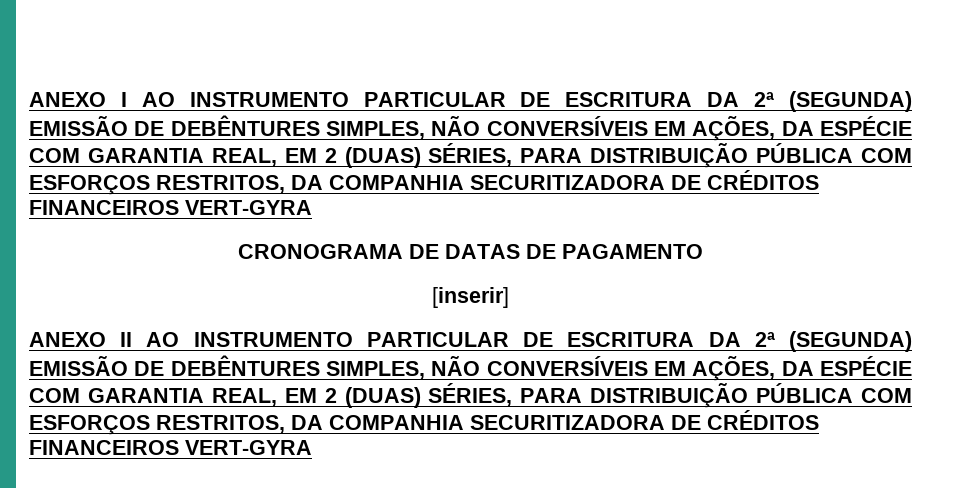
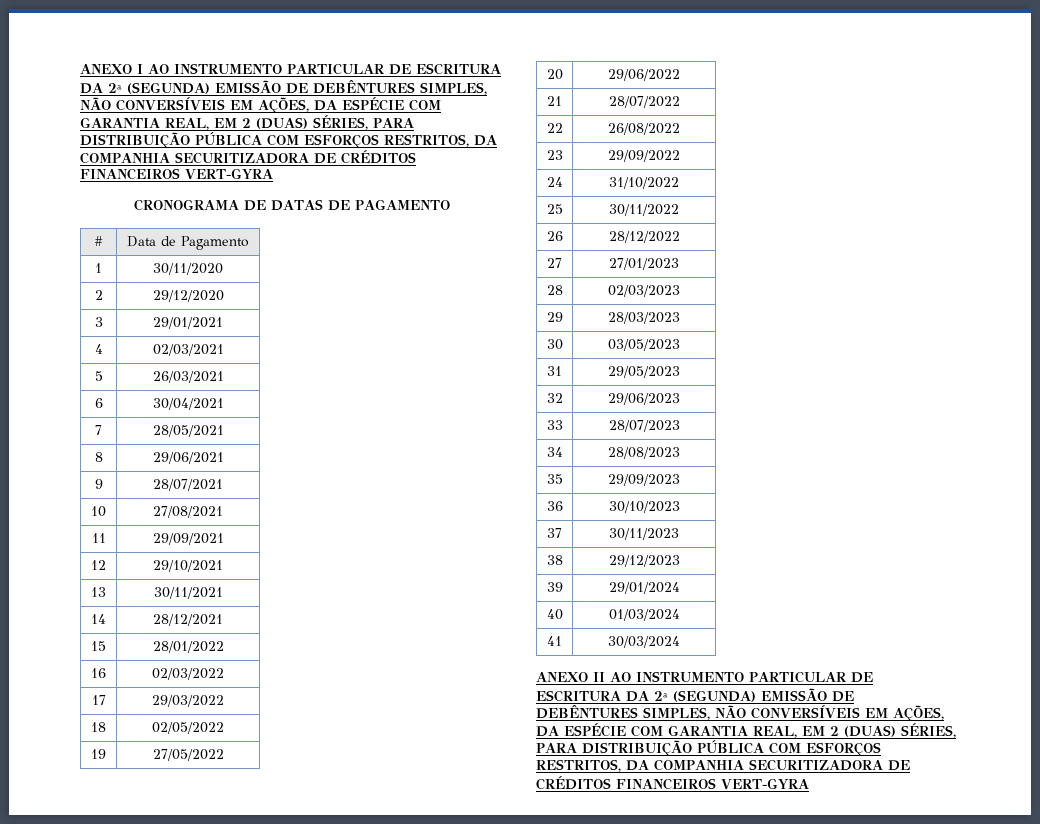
- [inserir]
+ # | Data de Pagamento
+ 1 | 30/11/2020
+ 2 | 29/12/2020
+ 3 | 29/01/2021
+ 4 | 02/03/2021
+ 5 | 26/03/2021
+ 6 | 30/04/2021
+ 7 | 28/05/2021
+ 8 | 29/06/2021
+ 9 | 28/07/2021
+ 10 | 27/08/2021
+ 11 | 29/09/2021
+ 12 | 29/10/2021
+ 13 | 30/11/2021
+ 14 | 28/12/2021
+ 15 | 28/01/2022
+ 16 | 02/03/2022
+ 17 | 29/03/2022
+ 18 | 02/05/2022
+ 19 | 27/05/2022
+ 20 | 29/06/2022
+ 21 | 28/07/2022
+ 22 | 26/08/2022
+ 23 | 29/09/2022
+ 24 | 31/10/2022
+ 25 | 30/11/2022
+ 26 | 28/12/2022
+ 27 | 27/01/2023
+ 28 | 02/03/2023
+ 29 | 28/03/2023
+ 30 | 03/05/2023
+ 31 | 29/05/2023
+ 32 | 29/06/2023
+ 33 | 28/07/2023
+ 34 | 28/08/2023
+ 35 | 29/09/2023
+ 36 | 30/10/2023
+ 37 | 30/11/2023
+ 38 | 29/12/2023
+ 39 | 29/01/2024
+ 40 | 01/03/2024
+ 41 | 30/03/2024

